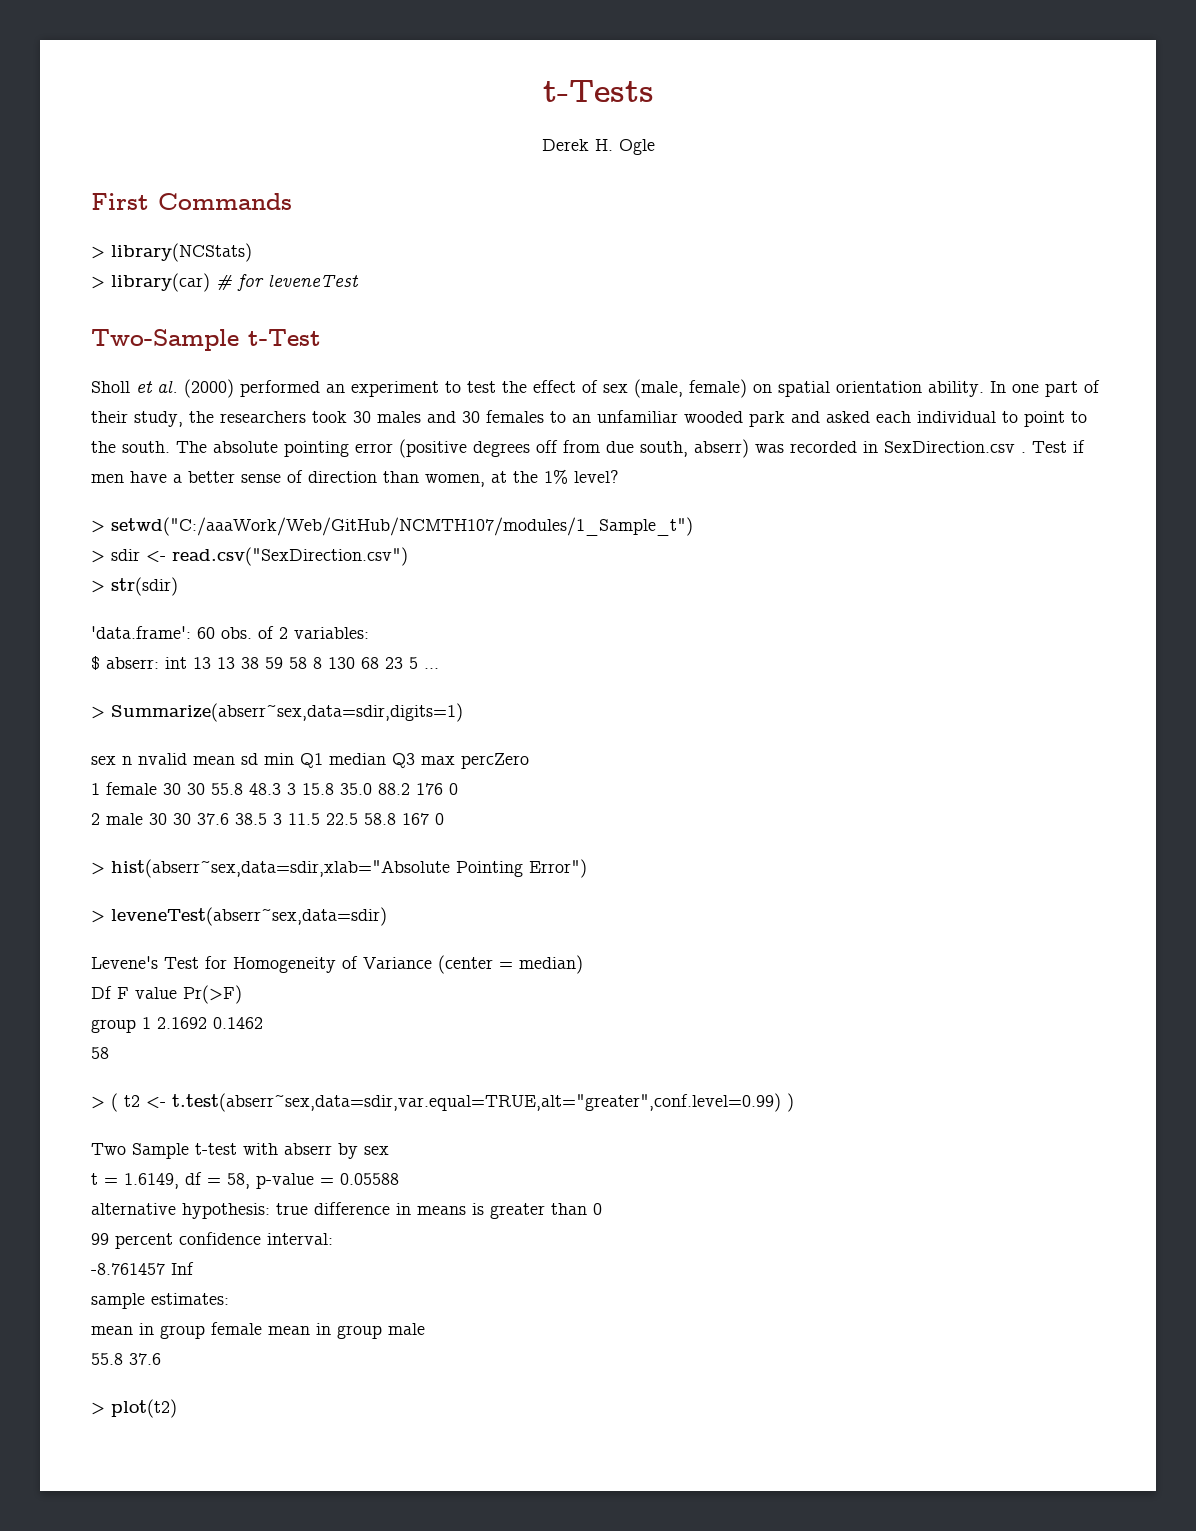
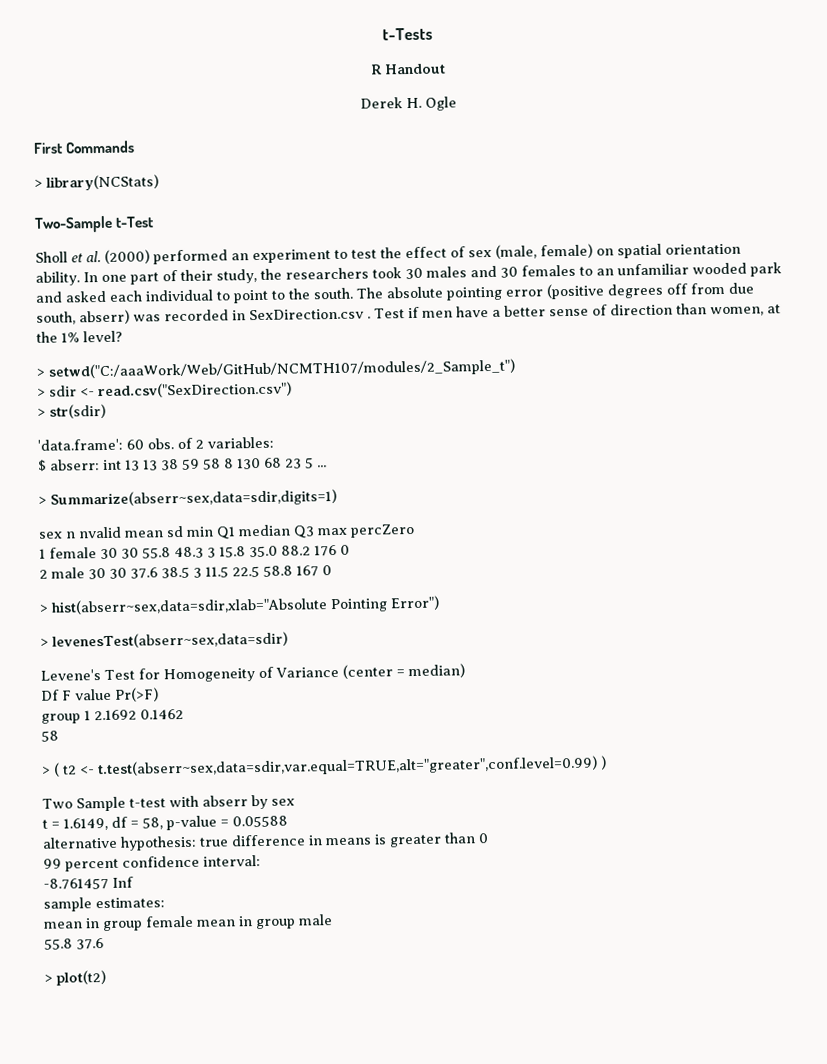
+ R Handout
- > library(car) # for leveneTest
- > setwd("C:/aaaWork/Web/GitHub/NCMTH107/modules/1_Sample_t")
+ > setwd("C:/aaaWork/Web/GitHub/NCMTH107/modules/2_Sample_t")
- > leveneTest(abserr~sex,data=sdir)
+ > levenesTest(abserr~sex,data=sdir)

